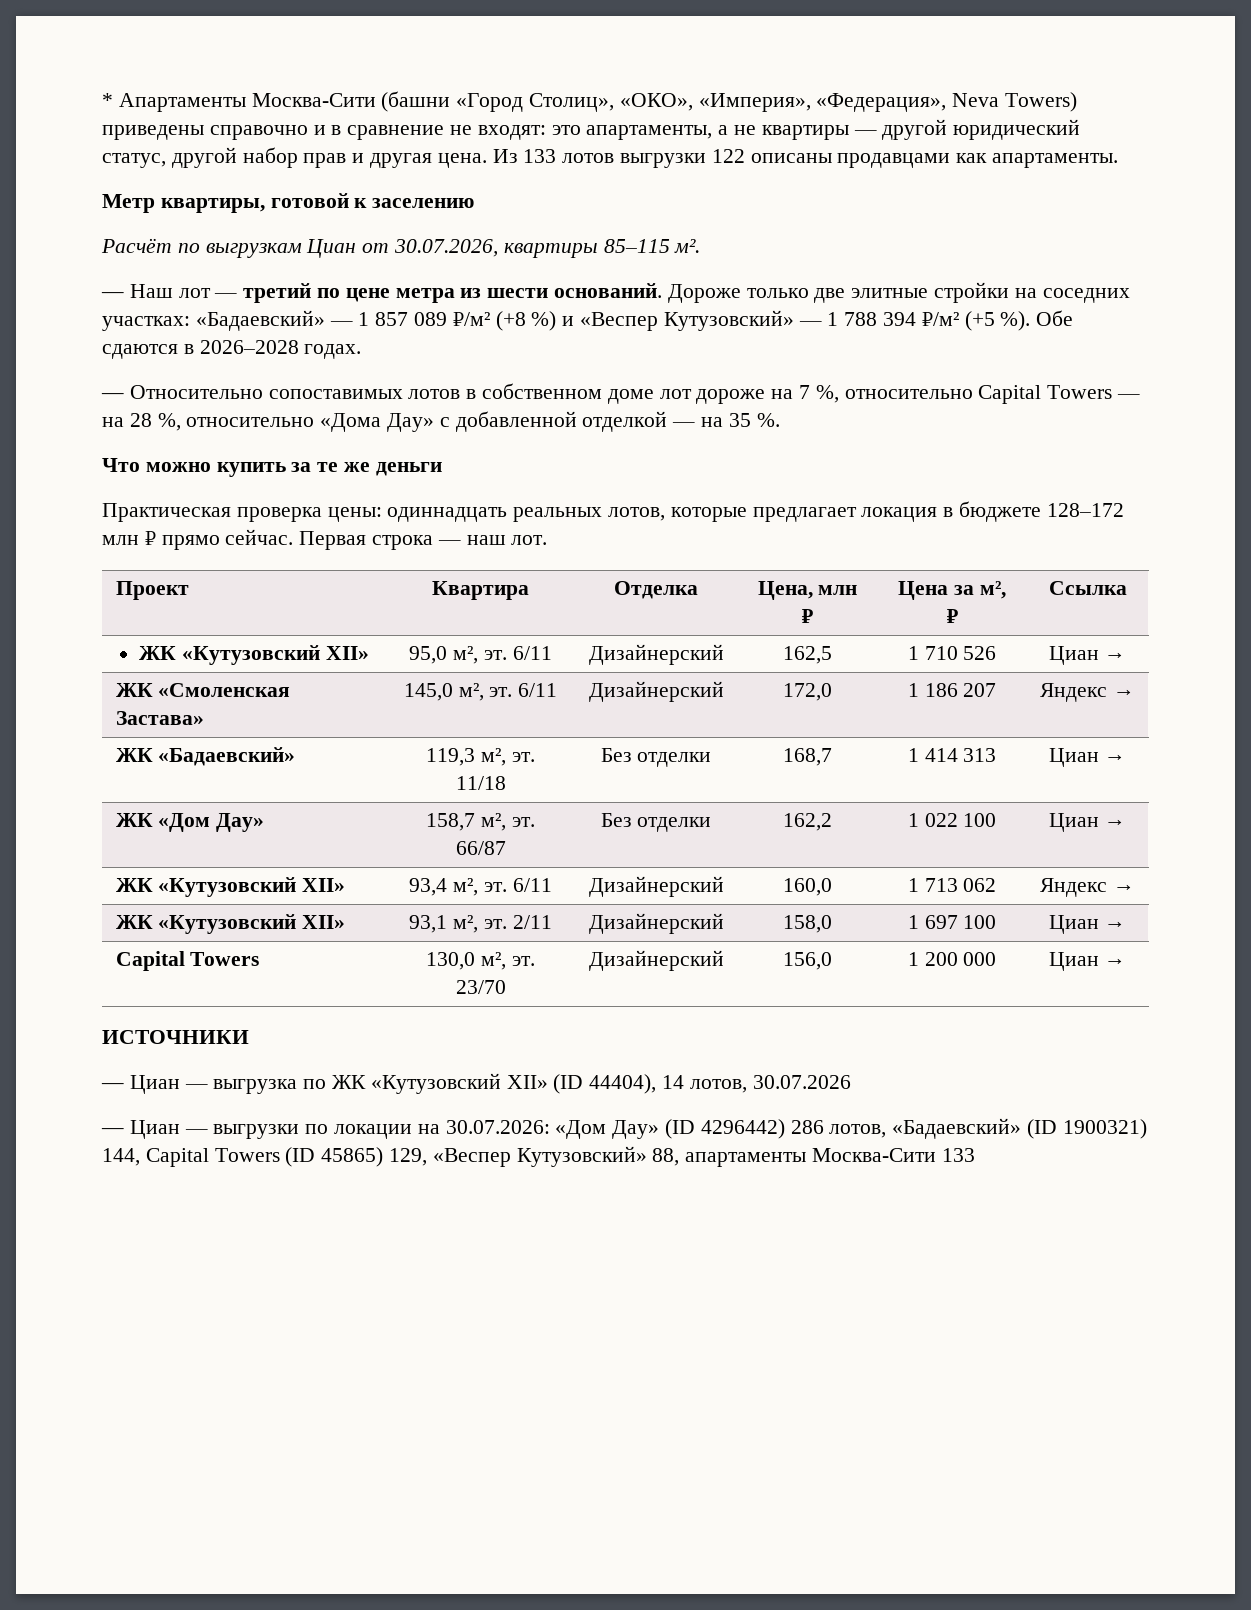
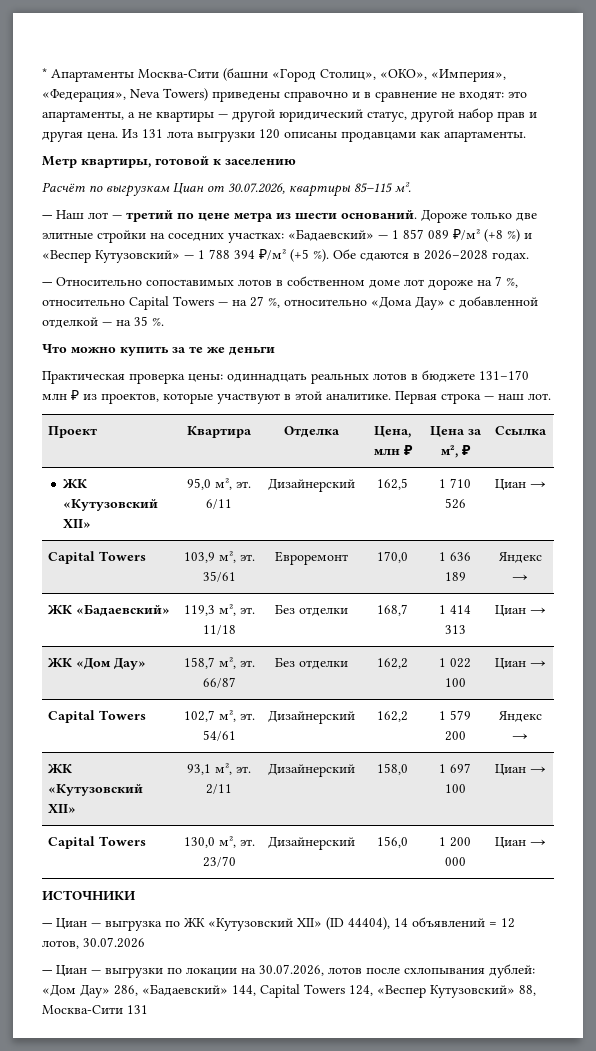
- Из 133 лотов выгрузки 122 описаны продавцами как апартаменты.
+ Из 131 лота выгрузки 120 описаны продавцами как апартаменты.
- — Относительно сопоставимых лотов в собственном доме лот дороже на 7 %, относительно Capital Towers — на 28 %, относительно «Дома Дау» с добавленной отделкой — на 35 %.
+ — Относительно сопоставимых лотов в собственном доме лот дороже на 7 %, относительно Capital Towers — на 27 %, относительно «Дома Дау» с добавленной отделкой — на 35 %.
- Практическая проверка цены: одиннадцать реальных лотов, которые предлагает локация в бюджете 128–172 млн ₽ прямо сейчас.
+ Практическая проверка цены: одиннадцать реальных лотов в бюджете 131–170 млн ₽ из проектов, которые участвуют в этой аналитике.
- ЖК «Смоленская Застава» | 145,0 м², эт. 6/11 | Дизайнерский | 172,0 | 1 186 207 | Яндекс →
+ Capital Towers | 103,9 м², эт. 35/61 | Евроремонт | 170,0 | 1 636 189 | Яндекс →
- ЖК «Кутузовский XII» | 93,4 м², эт. 6/11 | Дизайнерский | 160,0 | 1 713 062 | Яндекс →
+ Capital Towers | 102,7 м², эт. 54/61 | Дизайнерский | 162,2 | 1 579 200 | Яндекс →
- — Циан — выгрузка по ЖК «Кутузовский XII» (ID 44404), 14 лотов, 30.07.2026
+ — Циан — выгрузка по ЖК «Кутузовский XII» (ID 44404), 14 объявлений = 12 лотов, 30.07.2026
- — Циан — выгрузки по локации на 30.07.2026: «Дом Дау» (ID 4296442) 286 лотов, «Бадаевский» (ID 1900321) 144, Capital Towers (ID 45865) 129, «Веспер Кутузовский» 88, апартаменты Москва-Сити 133
+ — Циан — выгрузки по локации на 30.07.2026, лотов после схлопывания дублей: «Дом Дау» 286, «Бадаевский» 144, Capital Towers 124, «Веспер Кутузовский» 88, Москва-Сити 131

